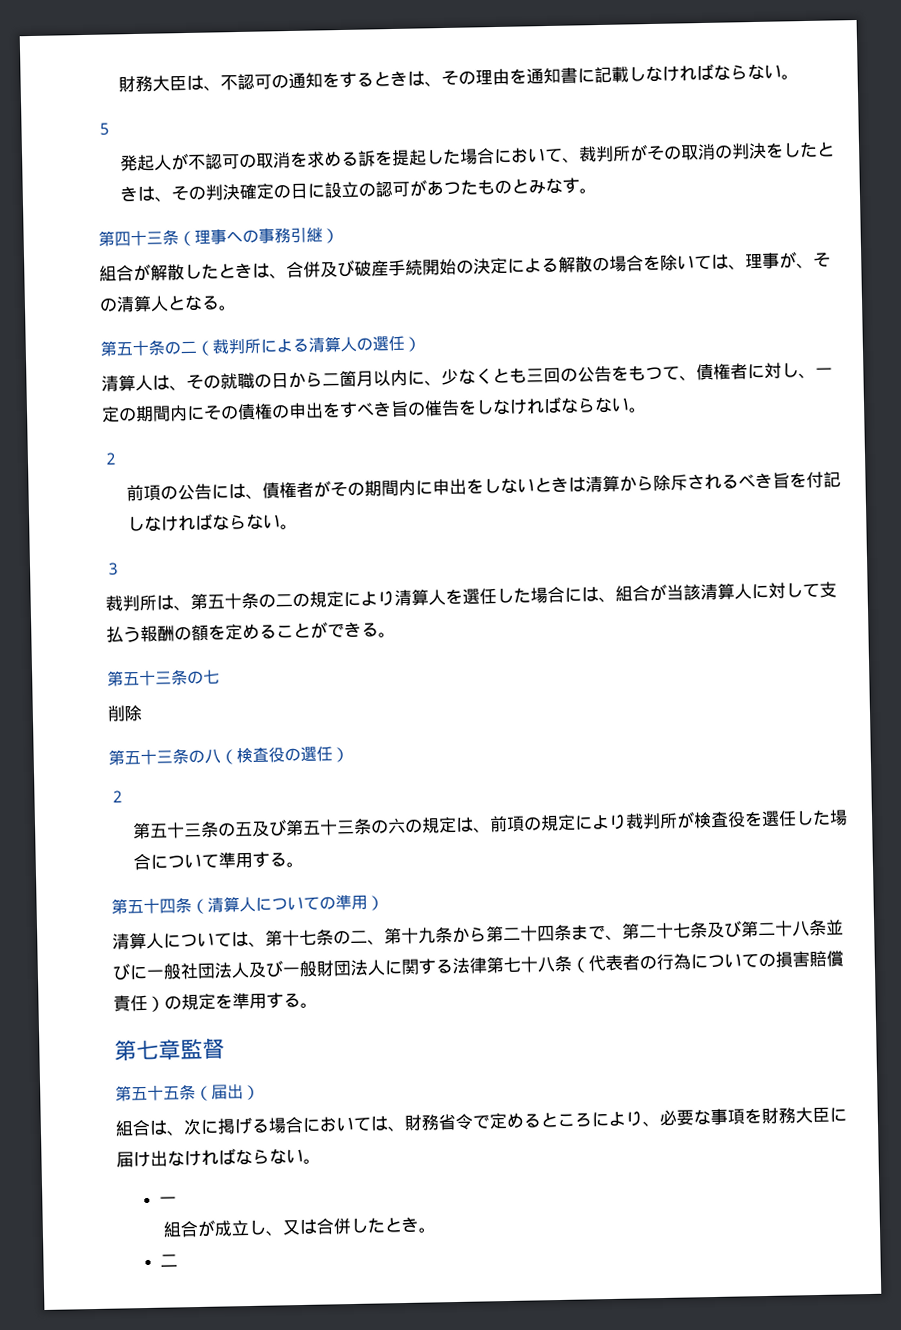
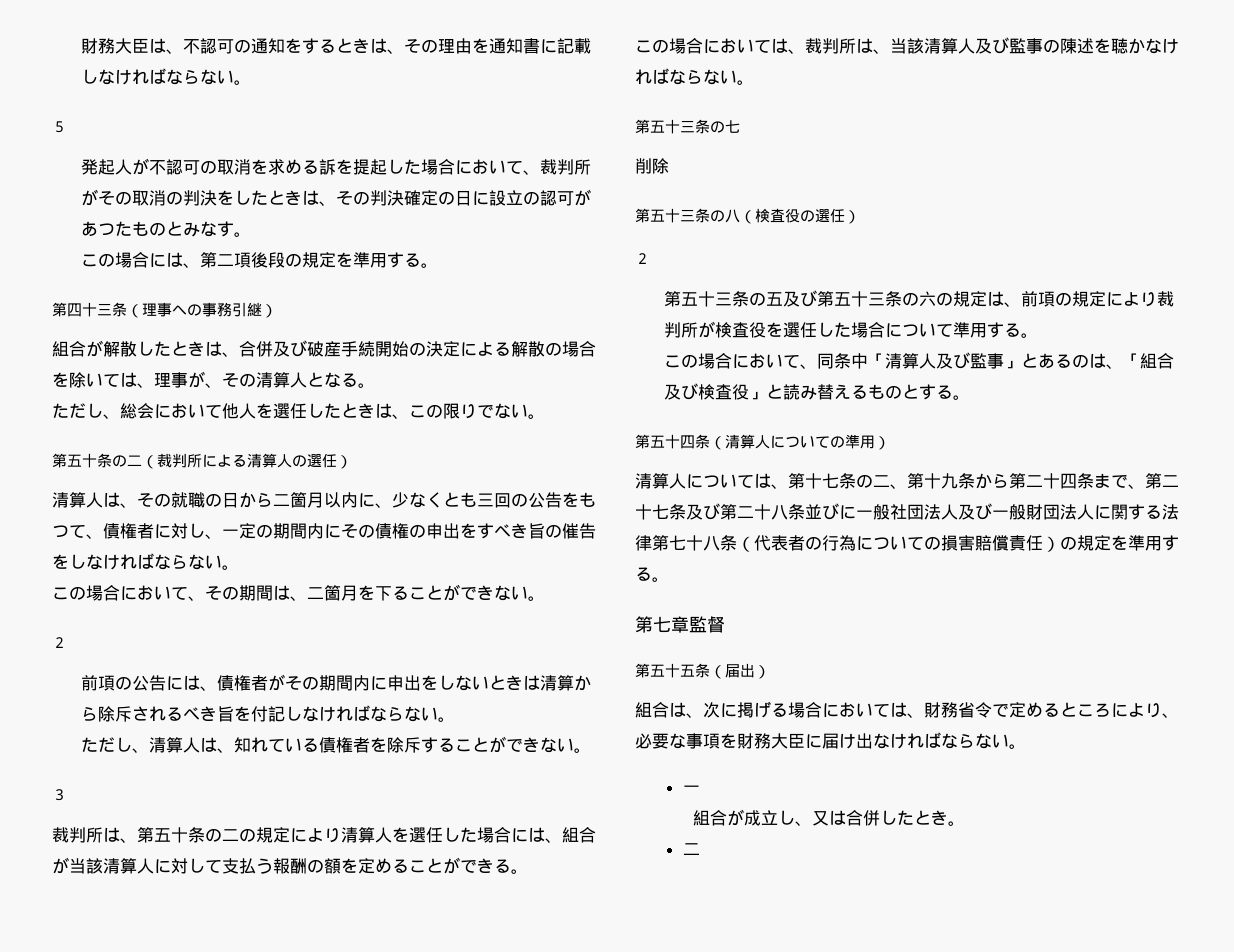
+ この場合には、第二項後段の規定を準用する。
+ ただし、総会において他人を選任したときは、この限りでない。
+ この場合において、その期間は、二箇月を下ることができない。
+ ただし、清算人は、知れている債権者を除斥することができない。
+ この場合においては、裁判所は、当該清算人及び監事の陳述を聴かなければならない。
+ この場合において、同条中「清算人及び監事」とあるのは、「組合及び検査役」と読み替えるものとする。

